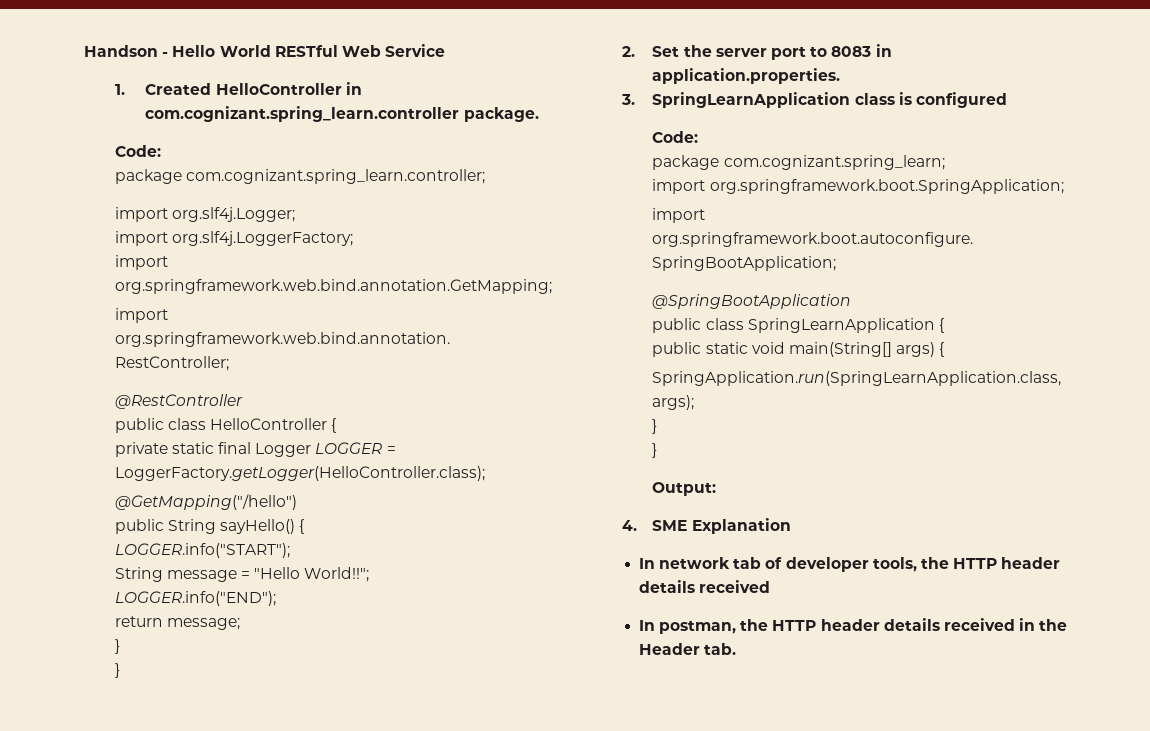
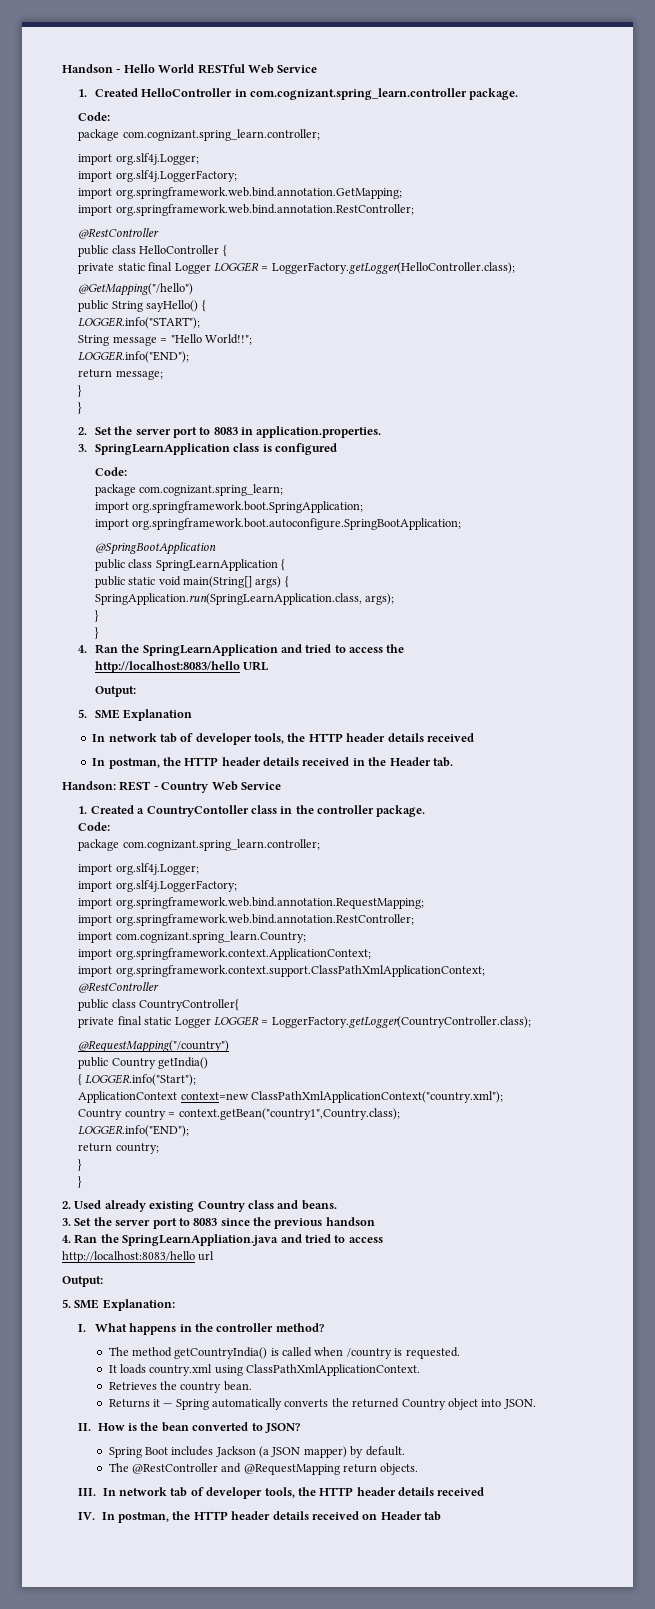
+ 4. Ran the SpringLearnApplication and tried to access the
+ http://localhost:8083/hello URL
  Output:
- 4. SME Explanation
+ 5. SME Explanation
+ Handson: REST - Country Web Service
+ 1. Created a CountryContoller class in the controller package.
+ Code:
+ package com.cognizant.spring_learn.controller;
+ import org.slf4j.Logger;
+ import org.slf4j.LoggerFactory;
+ import org.springframework.web.bind.annotation.RequestMapping;
+ import org.springframework.web.bind.annotation.RestController;
+ import com.cognizant.spring_learn.Country;
+ import org.springframework.context.ApplicationContext;
+ import org.springframework.context.support.ClassPathXmlApplicationContext;
+ @RestController
+ public class CountryController{
+ private final static Logger LOGGER = LoggerFactory.getLogger(CountryController.class);
+ @RequestMapping("/country")
+ public Country getIndia()
+ { LOGGER.info("Start");
+ ApplicationContext context=new ClassPathXmlApplicationContext("country.xml");
+ Country country = context.getBean("country1",Country.class);
+ LOGGER.info("END");
+ return country;
+ }
+ }
+ 2. Used already existing Country class and beans.
+ 3. Set the server port to 8083 since the previous handson
+ 4. Ran the SpringLearnAppliation.java and tried to access
+ http://localhost:8083/hello url
+ Output:
+ 5. SME Explanation:
+ I. What happens in the controller method?
+ The method getCountryIndia() is called when /country is requested.
+ It loads country.xml using ClassPathXmlApplicationContext.
+ Retrieves the country bean.
+ Returns it — Spring automatically converts the returned Country object into JSON.
+ II. How is the bean converted to JSON?
+ Spring Boot includes Jackson (a JSON mapper) by default.
+ The @RestController and @RequestMapping return objects.
+ III. In network tab of developer tools, the HTTP header details received
+ IV. In postman, the HTTP header details received on Header tab

